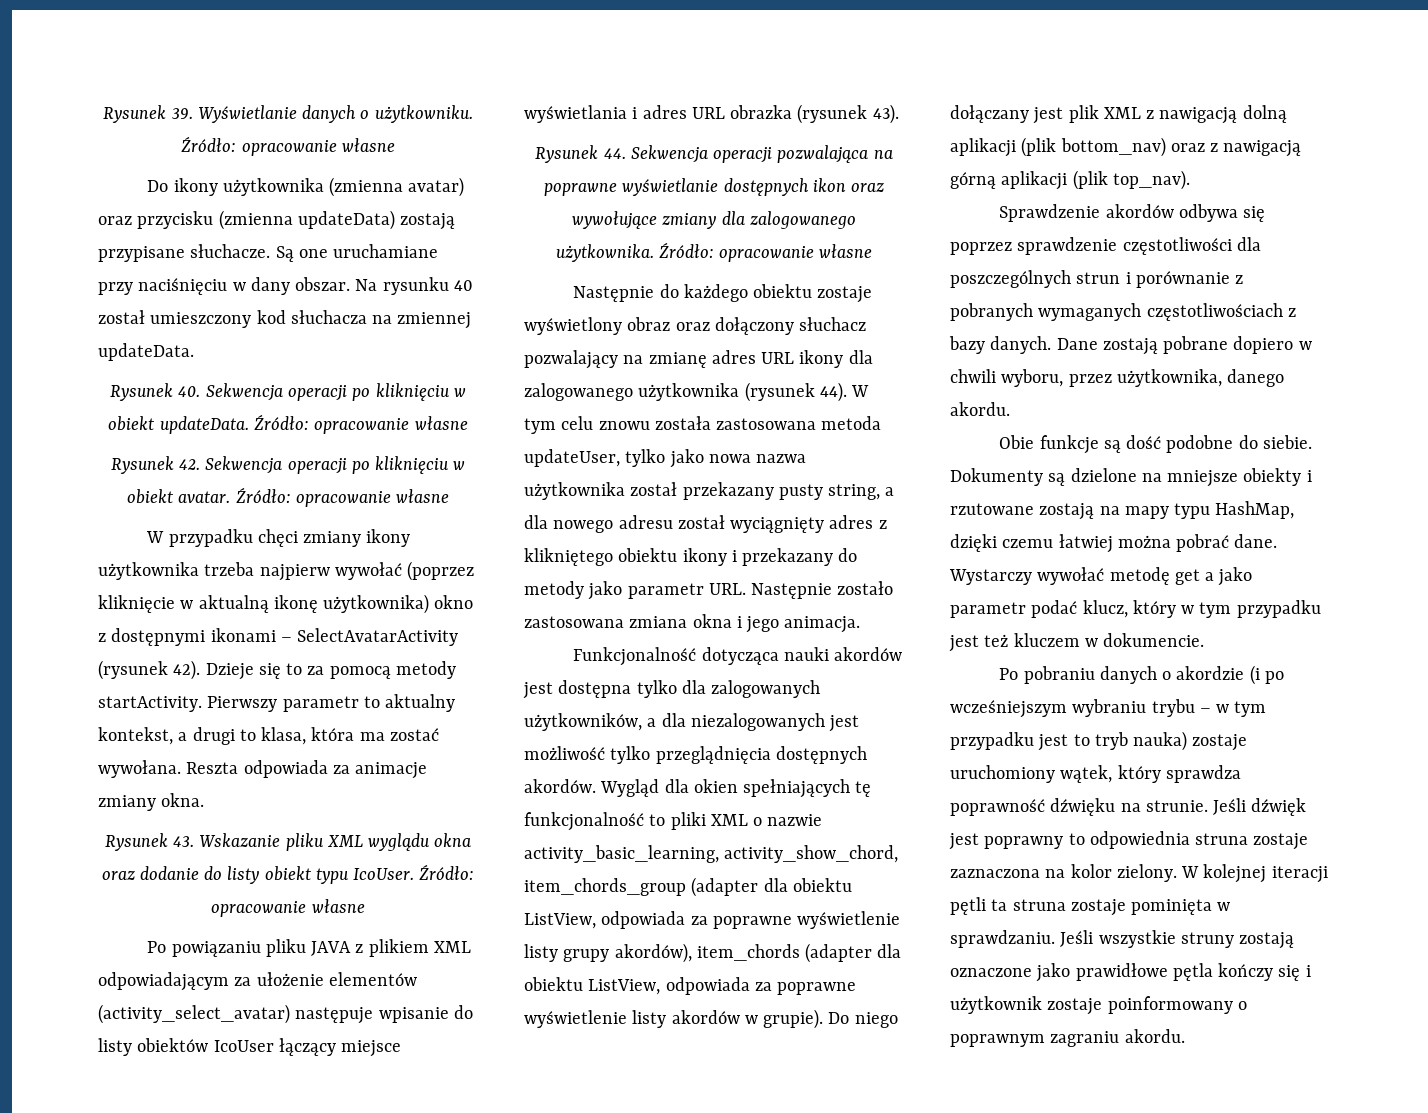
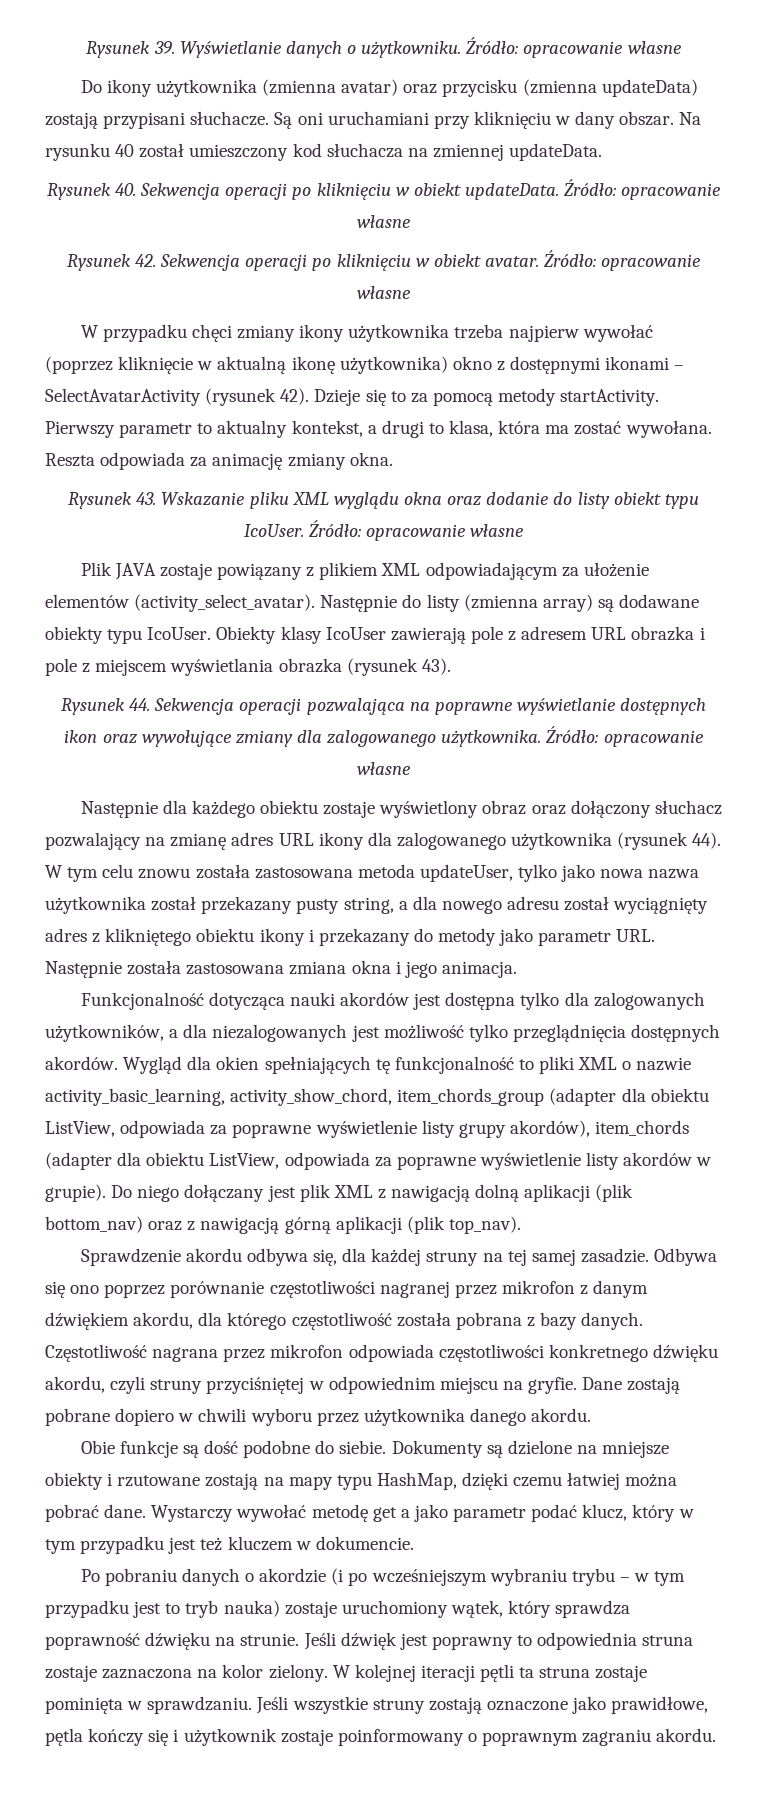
- Do ikony użytkownika (zmienna avatar) oraz przycisku (zmienna updateData) zostają przypisane słuchacze.
+ Do ikony użytkownika (zmienna avatar) oraz przycisku (zmienna updateData) zostają przypisani słuchacze.
- Są one uruchamiane przy naciśnięciu w dany obszar.
+ Są oni uruchamiani przy kliknięciu w dany obszar.
- Reszta odpowiada za animacje zmiany okna.
+ Reszta odpowiada za animację zmiany okna.
- Po powiązaniu pliku JAVA z plikiem XML odpowiadającym za ułożenie elementów (activity_select_avatar) następuje wpisanie do listy obiektów IcoUser łączący miejsce wyświetlania i adres URL obrazka (rysunek 43).
+ Plik JAVA zostaje powiązany z plikiem XML odpowiadającym za ułożenie elementów (activity_select_avatar). Następnie do listy (zmienna array) są dodawane obiekty typu IcoUser. Obiekty klasy IcoUser zawierają pole z adresem URL obrazka i pole z miejscem wyświetlania obrazka (rysunek 43).
- Następnie do każdego obiektu zostaje wyświetlony obraz oraz dołączony słuchacz pozwalający na zmianę adres URL ikony dla zalogowanego użytkownika (rysunek 44).
+ Następnie dla każdego obiektu zostaje wyświetlony obraz oraz dołączony słuchacz pozwalający na zmianę adres URL ikony dla zalogowanego użytkownika (rysunek 44).
- W tym celu znowu została zastosowana metoda updateUser, tylko jako nowa nazwa użytkownika został przekazany pusty string, a dla nowego adresu został wyciągnięty adres z klikniętego obiektu ikony i przekazany do metody jako parametr URL. Następnie zostało zastosowana zmiana okna i jego animacja.
+ W tym celu znowu została zastosowana metoda updateUser, tylko jako nowa nazwa użytkownika został przekazany pusty string, a dla nowego adresu został wyciągnięty adres z klikniętego obiektu ikony i przekazany do metody jako parametr URL. Następnie została zastosowana zmiana okna i jego animacja.
- Sprawdzenie akordów odbywa się poprzez sprawdzenie częstotliwości dla poszczególnych strun i porównanie z pobranych wymaganych częstotliwościach z bazy danych.
+ Sprawdzenie akordu odbywa się, dla każdej struny na tej samej zasadzie. Odbywa się ono poprzez porównanie częstotliwości nagranej przez mikrofon z danym dźwiękiem akordu, dla którego częstotliwość została pobrana z bazy danych. Częstotliwość nagrana przez mikrofon odpowiada częstotliwości konkretnego dźwięku akordu, czyli struny przyciśniętej w odpowiednim miejscu na gryfie.
- Dane zostają pobrane dopiero w chwili wyboru, przez użytkownika, danego akordu.
+ Dane zostają pobrane dopiero w chwili wyboru przez użytkownika danego akordu.
- Jeśli wszystkie struny zostają oznaczone jako prawidłowe pętla kończy się i użytkownik zostaje poinformowany o poprawnym zagraniu akordu.
+ Jeśli wszystkie struny zostają oznaczone jako prawidłowe, pętla kończy się i użytkownik zostaje poinformowany o poprawnym zagraniu akordu.

